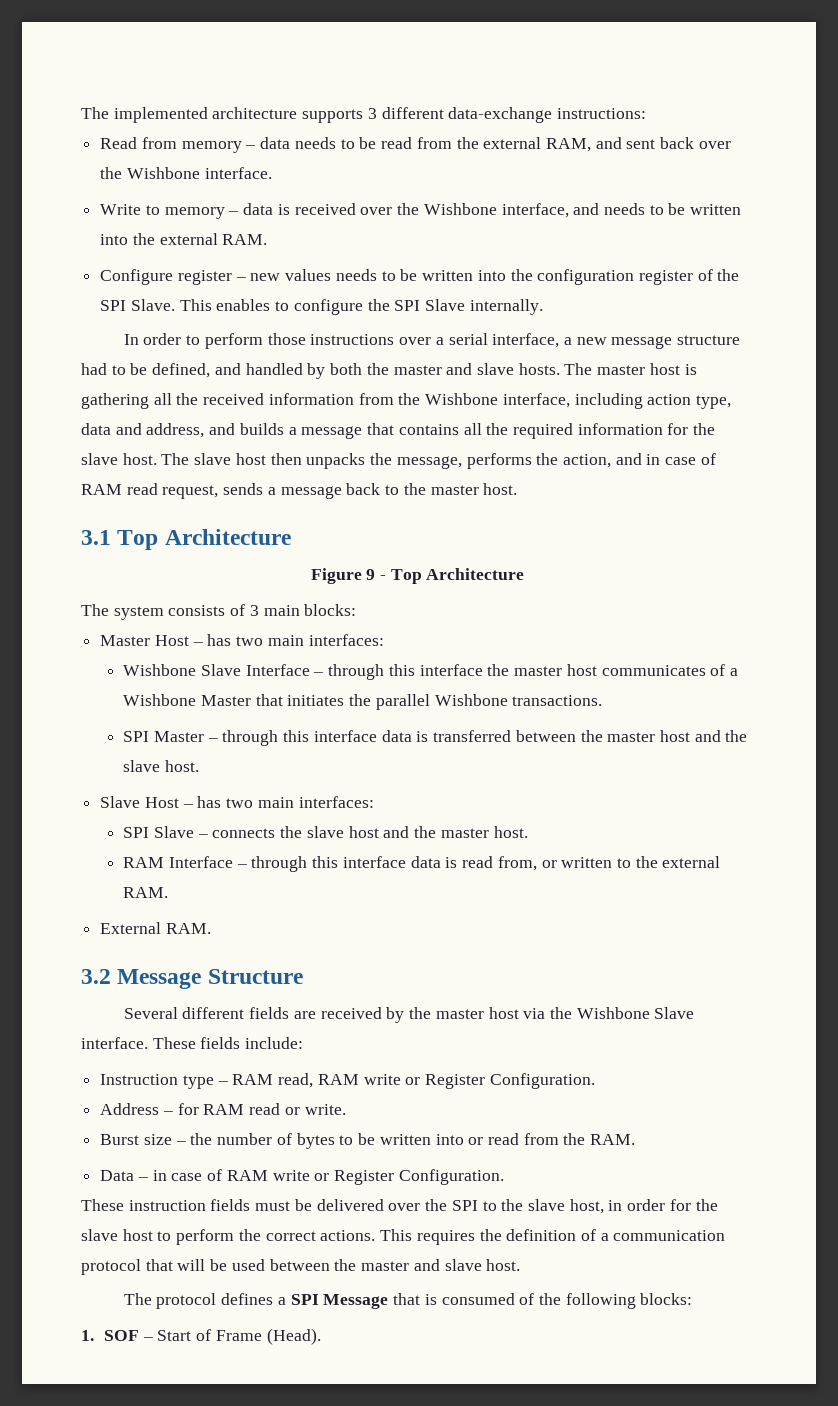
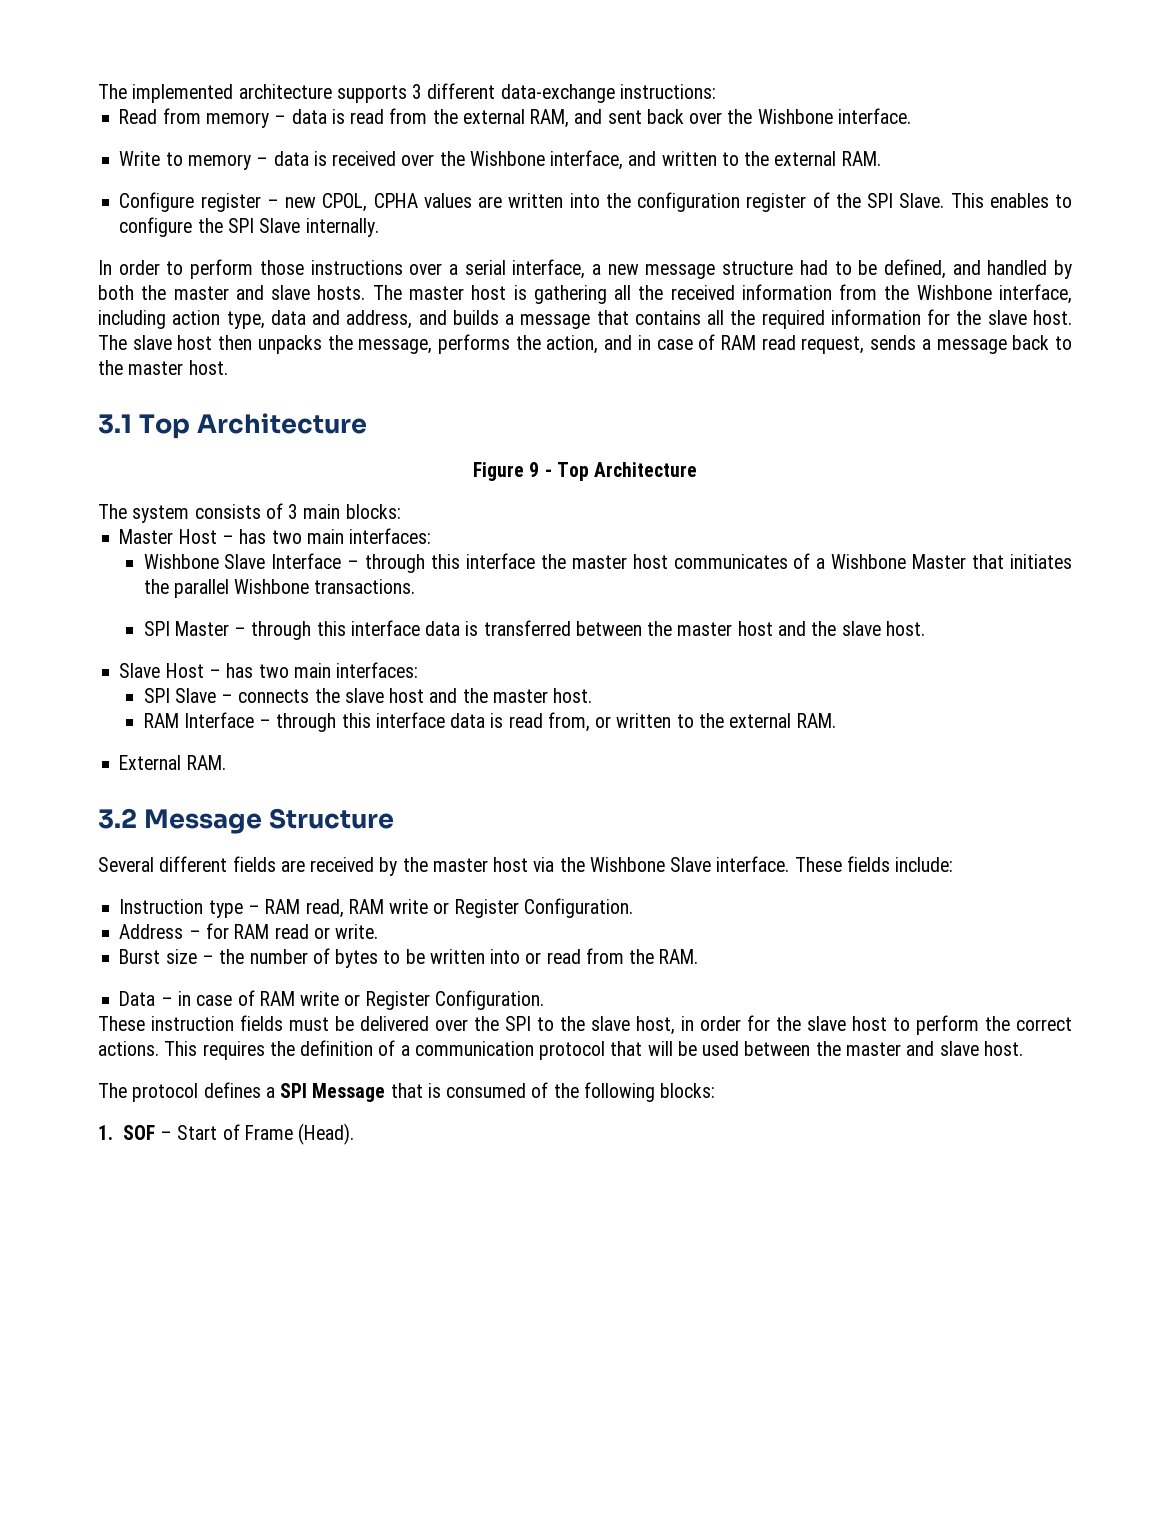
- Read from memory – data needs to be read from the external RAM, and sent back over the Wishbone interface.
+ Read from memory – data is read from the external RAM, and sent back over the Wishbone interface.
- Write to memory – data is received over the Wishbone interface, and needs to be written into the external RAM.
+ Write to memory – data is received over the Wishbone interface, and written to the external RAM.
- Configure register – new values needs to be written into the configuration register of the SPI Slave.
+ Configure register – new CPOL, CPHA values are written into the configuration register of the SPI Slave.

